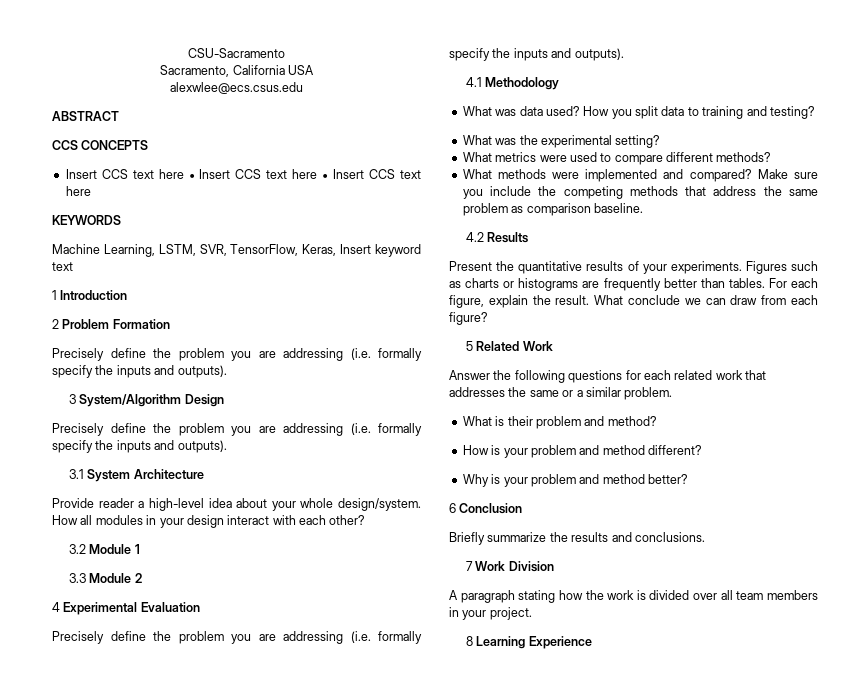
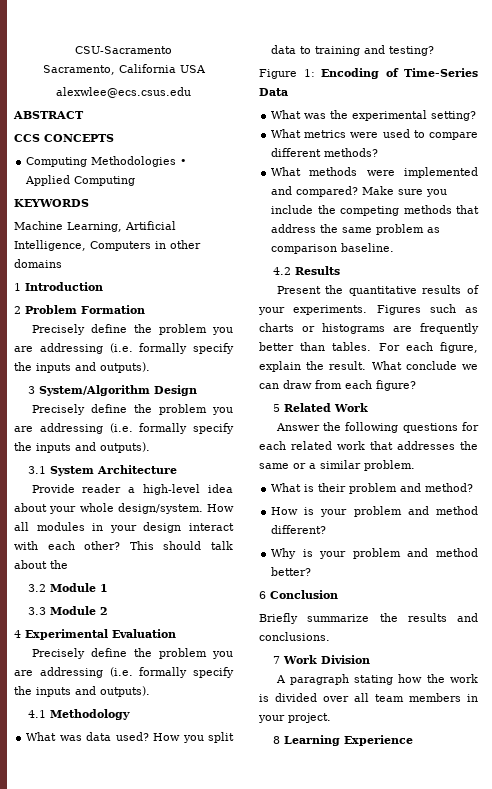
- Insert CCS text here • Insert CCS text here • Insert CCS text here
+ Computing Methodologies • Applied Computing
  KEYWORDS
- Machine Learning, LSTM, SVR, TensorFlow, Keras, Insert keyword text
+ Machine Learning, Artificial Intelligence, Computers in other domains
+ This should talk about the
+ Figure 1: Encoding of Time-Series Data

